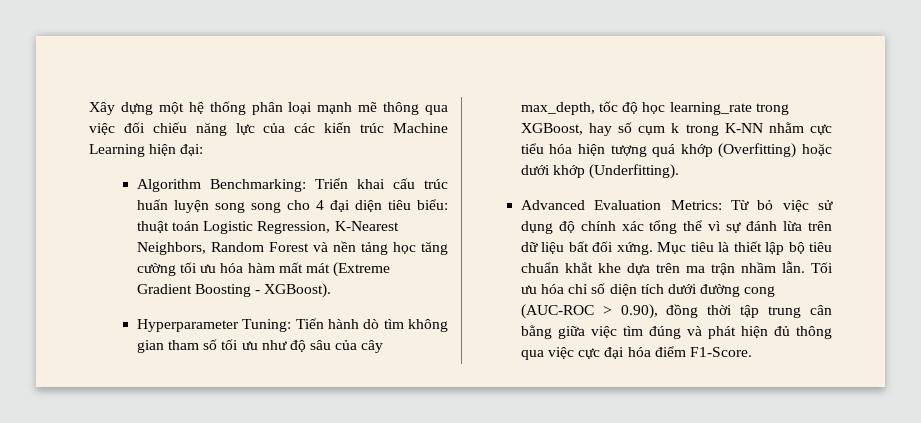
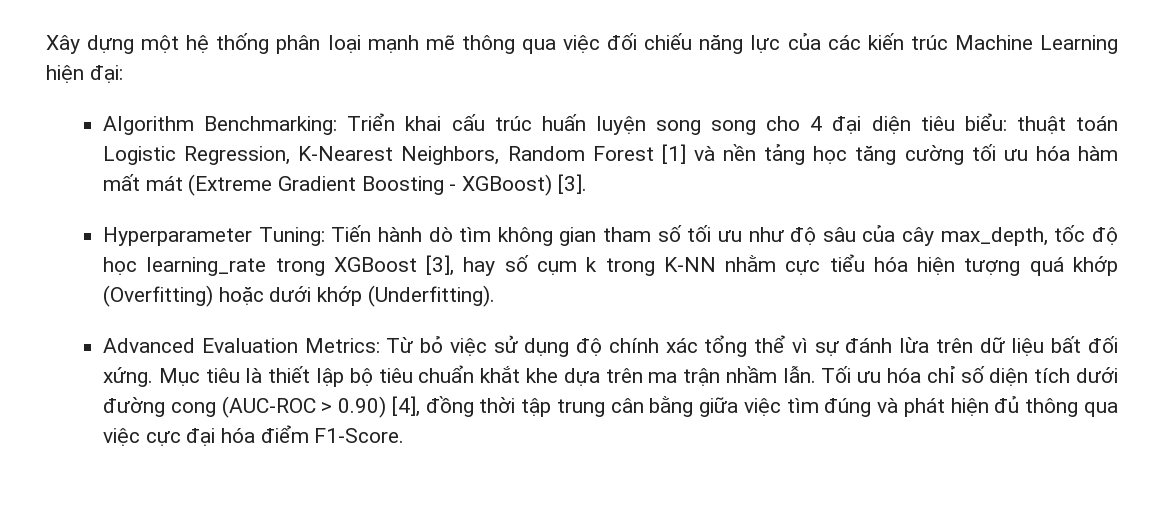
- Algorithm Benchmarking: Triển khai cấu trúc huấn luyện song song cho 4 đại diện tiêu biểu: thuật toán Logistic Regression, K-Nearest Neighbors, Random Forest và nền tảng học tăng cường tối ưu hóa hàm mất mát (Extreme Gradient Boosting - XGBoost).
+ Algorithm Benchmarking: Triển khai cấu trúc huấn luyện song song cho 4 đại diện tiêu biểu: thuật toán Logistic Regression, K-Nearest Neighbors, Random Forest [1] và nền tảng học tăng cường tối ưu hóa hàm mất mát (Extreme Gradient Boosting - XGBoost) [3].
- Hyperparameter Tuning: Tiến hành dò tìm không gian tham số tối ưu như độ sâu của cây max_depth, tốc độ học learning_rate trong XGBoost, hay số cụm k trong K-NN nhằm cực tiểu hóa hiện tượng quá khớp (Overfitting) hoặc dưới khớp (Underfitting).
+ Hyperparameter Tuning: Tiến hành dò tìm không gian tham số tối ưu như độ sâu của cây max_depth, tốc độ học learning_rate trong XGBoost [3], hay số cụm k trong K-NN nhằm cực tiểu hóa hiện tượng quá khớp (Overfitting) hoặc dưới khớp (Underfitting).
- Tối ưu hóa chỉ số diện tích dưới đường cong (AUC-ROC > 0.90), đồng thời tập trung cân bằng giữa việc tìm đúng và phát hiện đủ thông qua việc cực đại hóa điểm F1-Score.
+ Tối ưu hóa chỉ số diện tích dưới đường cong (AUC-ROC > 0.90) [4], đồng thời tập trung cân bằng giữa việc tìm đúng và phát hiện đủ thông qua việc cực đại hóa điểm F1-Score.

